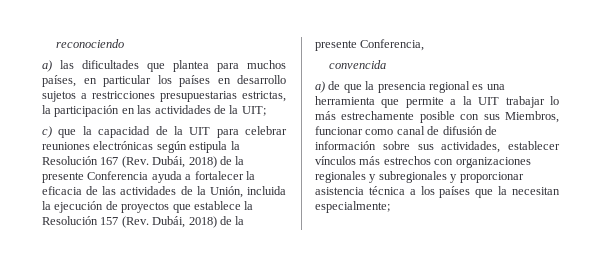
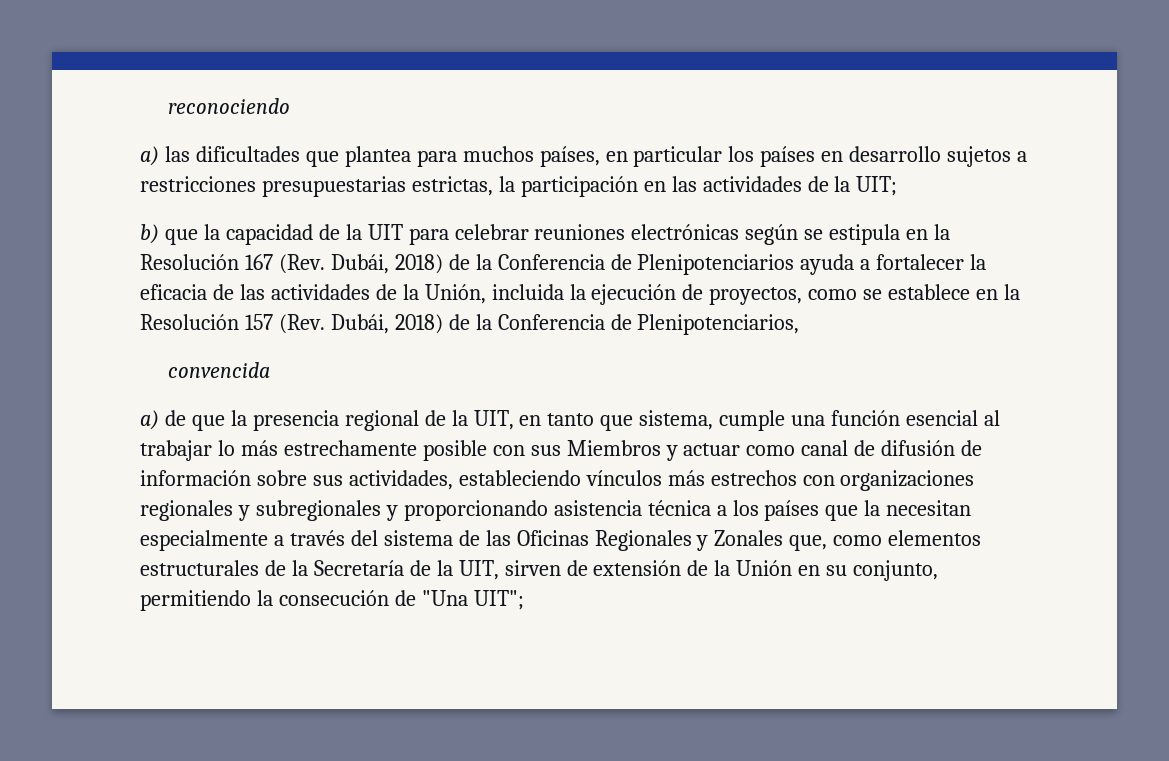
- c) que la capacidad de la UIT para celebrar reuniones electrónicas según estipula la Resolución 167 (Rev. Dubái, 2018) de la presente Conferencia ayuda a fortalecer la eficacia de las actividades de la Unión, incluida la ejecución de proyectos que establece la Resolución 157 (Rev. Dubái, 2018) de la presente Conferencia,
+ b) que la capacidad de la UIT para celebrar reuniones electrónicas según se estipula en la Resolución 167 (Rev. Dubái, 2018) de la Conferencia de Plenipotenciarios ayuda a fortalecer la eficacia de las actividades de la Unión, incluida la ejecución de proyectos, como se establece en la Resolución 157 (Rev. Dubái, 2018) de la Conferencia de Plenipotenciarios,
- a) de que la presencia regional es una herramienta que permite a la UIT trabajar lo más estrechamente posible con sus Miembros, funcionar como canal de difusión de información sobre sus actividades, establecer vínculos más estrechos con organizaciones regionales y subregionales y proporcionar asistencia técnica a los países que la necesitan especialmente;
+ a) de que la presencia regional de la UIT, en tanto que sistema, cumple una función esencial al trabajar lo más estrechamente posible con sus Miembros y actuar como canal de difusión de información sobre sus actividades, estableciendo vínculos más estrechos con organizaciones regionales y subregionales y proporcionando asistencia técnica a los países que la necesitan especialmente a través del sistema de las Oficinas Regionales y Zonales que, como elementos estructurales de la Secretaría de la UIT, sirven de extensión de la Unión en su conjunto, permitiendo la consecución de "Una UIT";

